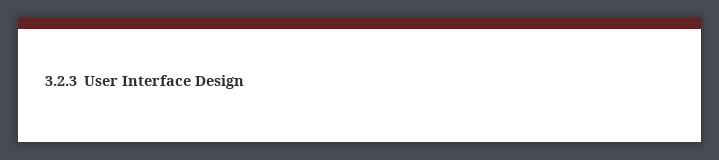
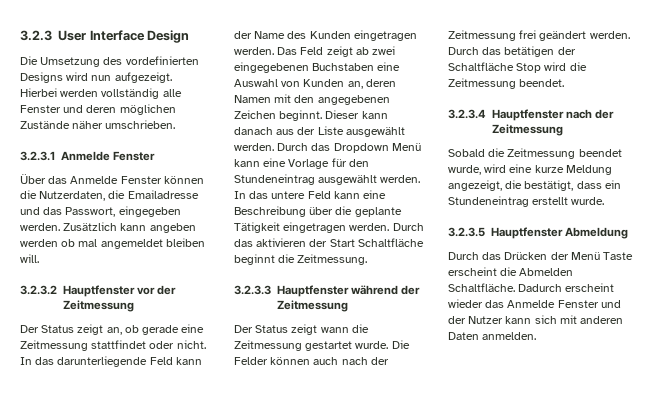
+ Die Umsetzung des vordefinierten Designs wird nun aufgezeigt. Hierbei werden vollständig alle Fenster und deren möglichen Zustände näher umschrieben.
+ 3.2.3.1 Anmelde Fenster
+ Über das Anmelde Fenster können die Nutzerdaten, die Emailadresse und das Passwort, eingegeben werden. Zusätzlich kann angeben werden ob mal angemeldet bleiben will.
+ 3.2.3.2 Hauptfenster vor der Zeitmessung
+ Der Status zeigt an, ob gerade eine Zeitmessung stattfindet oder nicht. In das darunterliegende Feld kann der Name des Kunden eingetragen werden. Das Feld zeigt ab zwei eingegebenen Buchstaben eine Auswahl von Kunden an, deren Namen mit den angegebenen Zeichen beginnt. Dieser kann danach aus der Liste ausgewählt werden. Durch das Dropdown Menü kann eine Vorlage für den Stundeneintrag ausgewählt werden. In das untere Feld kann eine Beschreibung über die geplante Tätigkeit eingetragen werden. Durch das aktivieren der Start Schaltfläche beginnt die Zeitmessung.
+ 3.2.3.3 Hauptfenster während der Zeitmessung
+ Der Status zeigt wann die Zeitmessung gestartet wurde. Die Felder können auch nach der Zeitmessung frei geändert werden. Durch das betätigen der Schaltfläche Stop wird die Zeitmessung beendet.
+ 3.2.3.4 Hauptfenster nach der Zeitmessung
+ Sobald die Zeitmessung beendet wurde, wird eine kurze Meldung angezeigt, die bestätigt, dass ein Stundeneintrag erstellt wurde.
+ 3.2.3.5 Hauptfenster Abmeldung
+ Durch das Drücken der Menü Taste erscheint die Abmelden Schaltfläche. Dadurch erscheint wieder das Anmelde Fenster und der Nutzer kann sich mit anderen Daten anmelden.

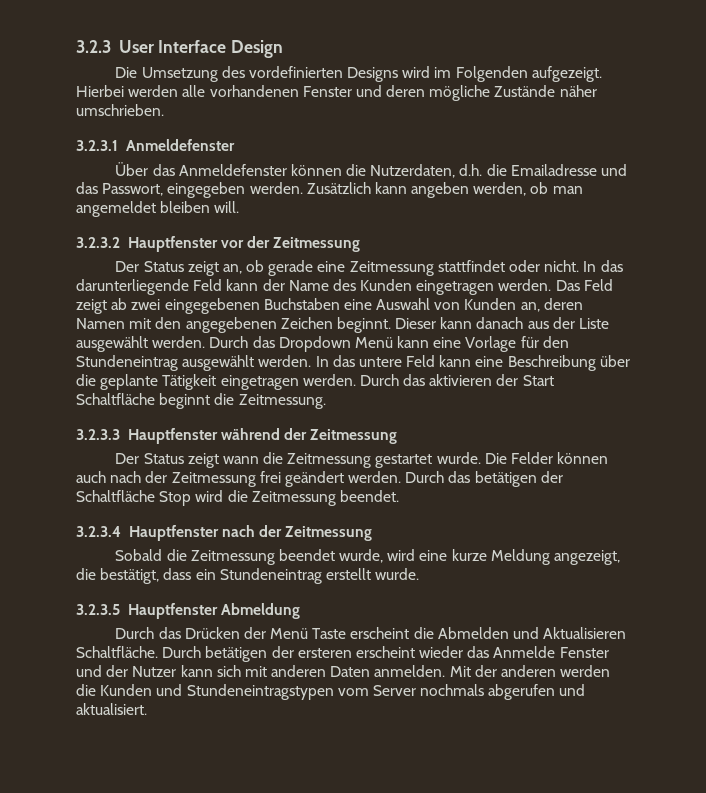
- Die Umsetzung des vordefinierten Designs wird nun aufgezeigt.
+ Die Umsetzung des vordefinierten Designs wird im Folgenden aufgezeigt.
- Hierbei werden vollständig alle Fenster und deren möglichen Zustände näher umschrieben.
+ Hierbei werden alle vorhandenen Fenster und deren mögliche Zustände näher umschrieben.
- 3.2.3.1 Anmelde Fenster
+ 3.2.3.1 Anmeldefenster
- Über das Anmelde Fenster können die Nutzerdaten, die Emailadresse und das Passwort, eingegeben werden.
+ Über das Anmeldefenster können die Nutzerdaten, d.h. die Emailadresse und das Passwort, eingegeben werden.
- Zusätzlich kann angeben werden ob mal angemeldet bleiben will.
+ Zusätzlich kann angeben werden, ob man angemeldet bleiben will.
- Durch das Drücken der Menü Taste erscheint die Abmelden Schaltfläche. Dadurch erscheint wieder das Anmelde Fenster und der Nutzer kann sich mit anderen Daten anmelden.
+ Durch das Drücken der Menü Taste erscheint die Abmelden und Aktualisieren Schaltfläche. Durch betätigen der ersteren erscheint wieder das Anmelde Fenster und der Nutzer kann sich mit anderen Daten anmelden.
+ Mit der anderen werden die Kunden und Stundeneintragstypen vom Server nochmals abgerufen und aktualisiert.

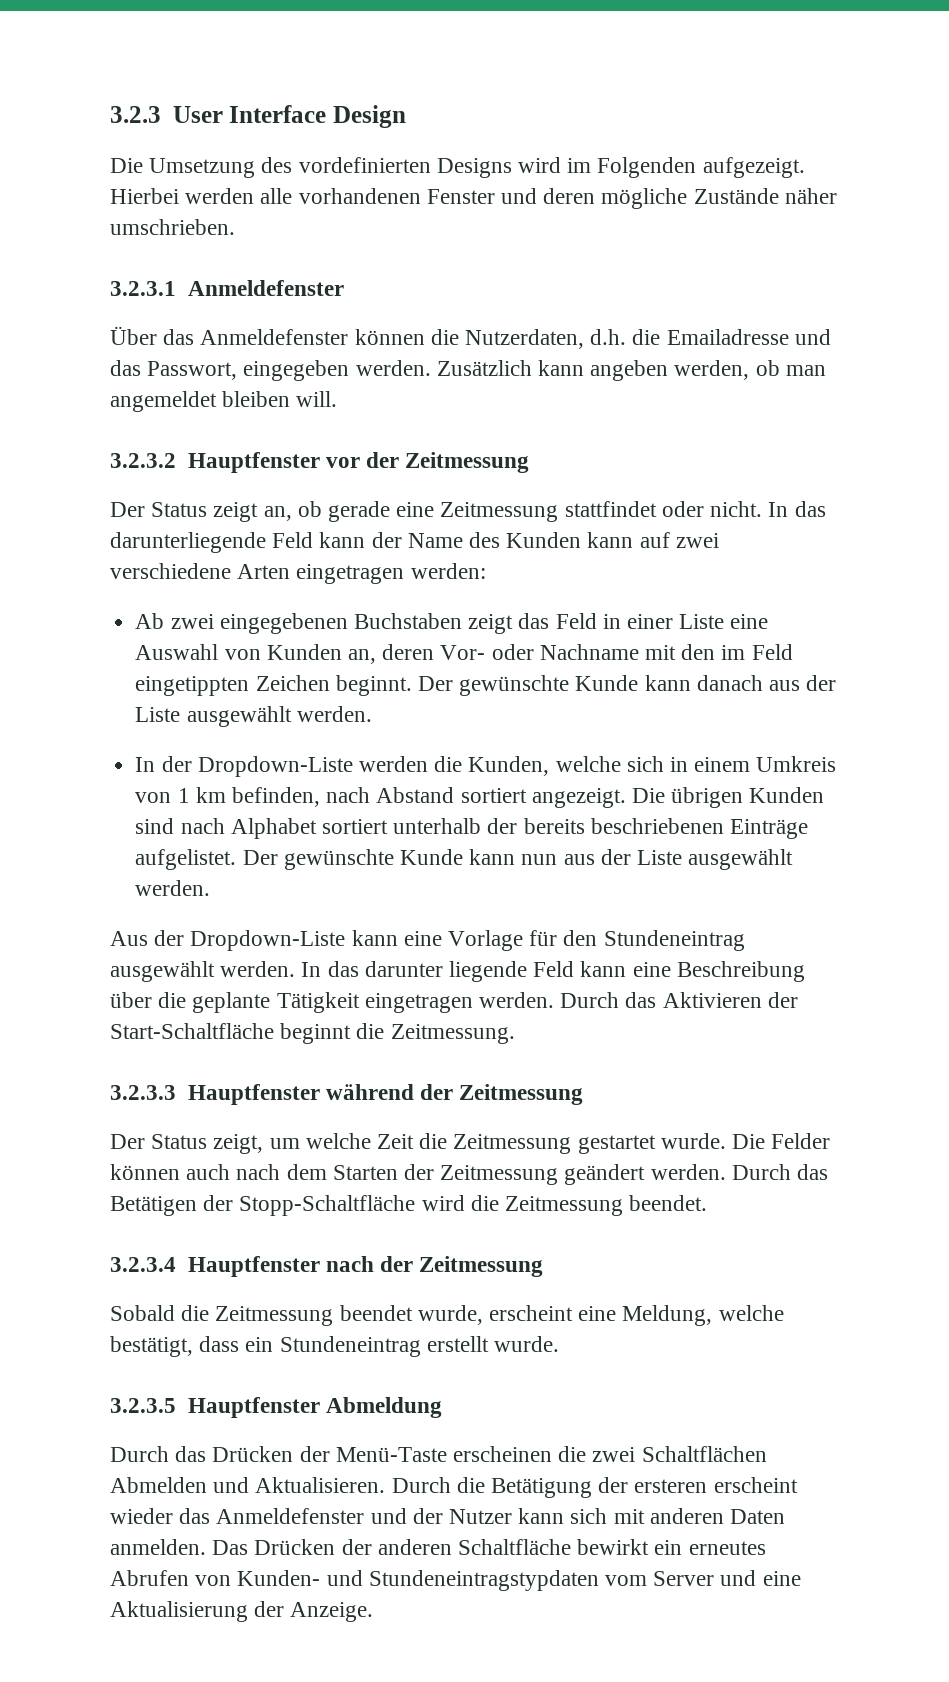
- In das darunterliegende Feld kann der Name des Kunden eingetragen werden. Das Feld zeigt ab zwei eingegebenen Buchstaben eine Auswahl von Kunden an, deren Namen mit den angegebenen Zeichen beginnt. Dieser kann danach aus der Liste ausgewählt werden. Durch das Dropdown Menü kann eine Vorlage für den Stundeneintrag ausgewählt werden.
+ In das darunterliegende Feld kann der Name des Kunden kann auf zwei verschiedene Arten eingetragen werden:
+ Ab zwei eingegebenen Buchstaben zeigt das Feld in einer Liste eine Auswahl von Kunden an, deren Vor- oder Nachname mit den im Feld eingetippten Zeichen beginnt. Der gewünschte Kunde kann danach aus der Liste ausgewählt werden.
+ In der Dropdown-Liste werden die Kunden, welche sich in einem Umkreis von 1 km befinden, nach Abstand sortiert angezeigt. Die übrigen Kunden sind nach Alphabet sortiert unterhalb der bereits beschriebenen Einträge aufgelistet. Der gewünschte Kunde kann nun aus der Liste ausgewählt werden.
+ Aus der Dropdown-Liste kann eine Vorlage für den Stundeneintrag ausgewählt werden.
- In das untere Feld kann eine Beschreibung über die geplante Tätigkeit eingetragen werden.
+ In das darunter liegende Feld kann eine Beschreibung über die geplante Tätigkeit eingetragen werden.
- Durch das aktivieren der Start Schaltfläche beginnt die Zeitmessung.
+ Durch das Aktivieren der Start-Schaltfläche beginnt die Zeitmessung.
- Der Status zeigt wann die Zeitmessung gestartet wurde.
+ Der Status zeigt, um welche Zeit die Zeitmessung gestartet wurde.
- Die Felder können auch nach der Zeitmessung frei geändert werden.
+ Die Felder können auch nach dem Starten der Zeitmessung geändert werden.
- Durch das betätigen der Schaltfläche Stop wird die Zeitmessung beendet.
+ Durch das Betätigen der Stopp-Schaltfläche wird die Zeitmessung beendet.
- Sobald die Zeitmessung beendet wurde, wird eine kurze Meldung angezeigt, die bestätigt, dass ein Stundeneintrag erstellt wurde.
+ Sobald die Zeitmessung beendet wurde, erscheint eine Meldung, welche bestätigt, dass ein Stundeneintrag erstellt wurde.
- Durch das Drücken der Menü Taste erscheint die Abmelden und Aktualisieren Schaltfläche. Durch betätigen der ersteren erscheint wieder das Anmelde Fenster und der Nutzer kann sich mit anderen Daten anmelden.
+ Durch das Drücken der Menü-Taste erscheinen die zwei Schaltflächen Abmelden und Aktualisieren. Durch die Betätigung der ersteren erscheint wieder das Anmeldefenster und der Nutzer kann sich mit anderen Daten anmelden.
- Mit der anderen werden die Kunden und Stundeneintragstypen vom Server nochmals abgerufen und aktualisiert.
+ Das Drücken der anderen Schaltfläche bewirkt ein erneutes Abrufen von Kunden- und Stundeneintragstypdaten vom Server und eine Aktualisierung der Anzeige.

